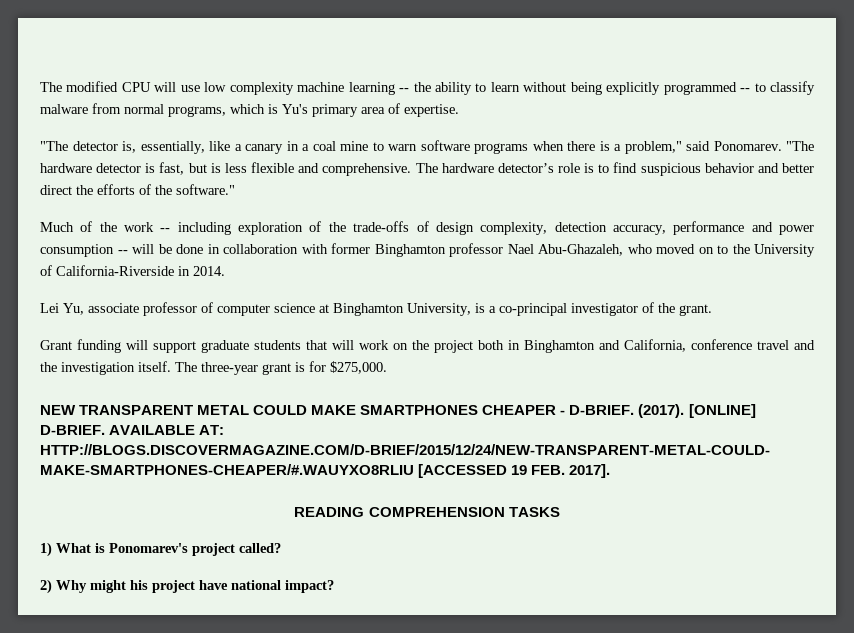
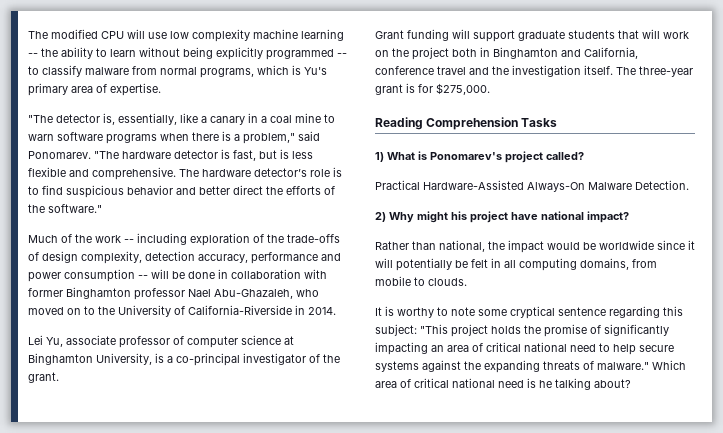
- NEW TRANSPARENT METAL COULD MAKE SMARTPHONES CHEAPER - D-BRIEF. (2017). [ONLINE] D-BRIEF. AVAILABLE AT: HTTP://BLOGS.DISCOVERMAGAZINE.COM/D-BRIEF/2015/12/24/NEW-TRANSPARENT-METAL-COULD- MAKE-SMARTPHONES-CHEAPER/#.WAUYXO8RLIU [ACCESSED 19 FEB. 2017].
- READING COMPREHENSION TASKS
+ Reading Comprehension Tasks
+ Practical Hardware-Assisted Always-On Malware Detection.
+ Rather than national, the impact would be worldwide since it will potentially be felt in all computing domains, from mobile to clouds.
+ It is worthy to note some cryptical sentence regarding this subject: "This project holds the promise of significantly impacting an area of critical national need to help secure systems against the expanding threats of malware." Which area of critical national need is he talking about?

